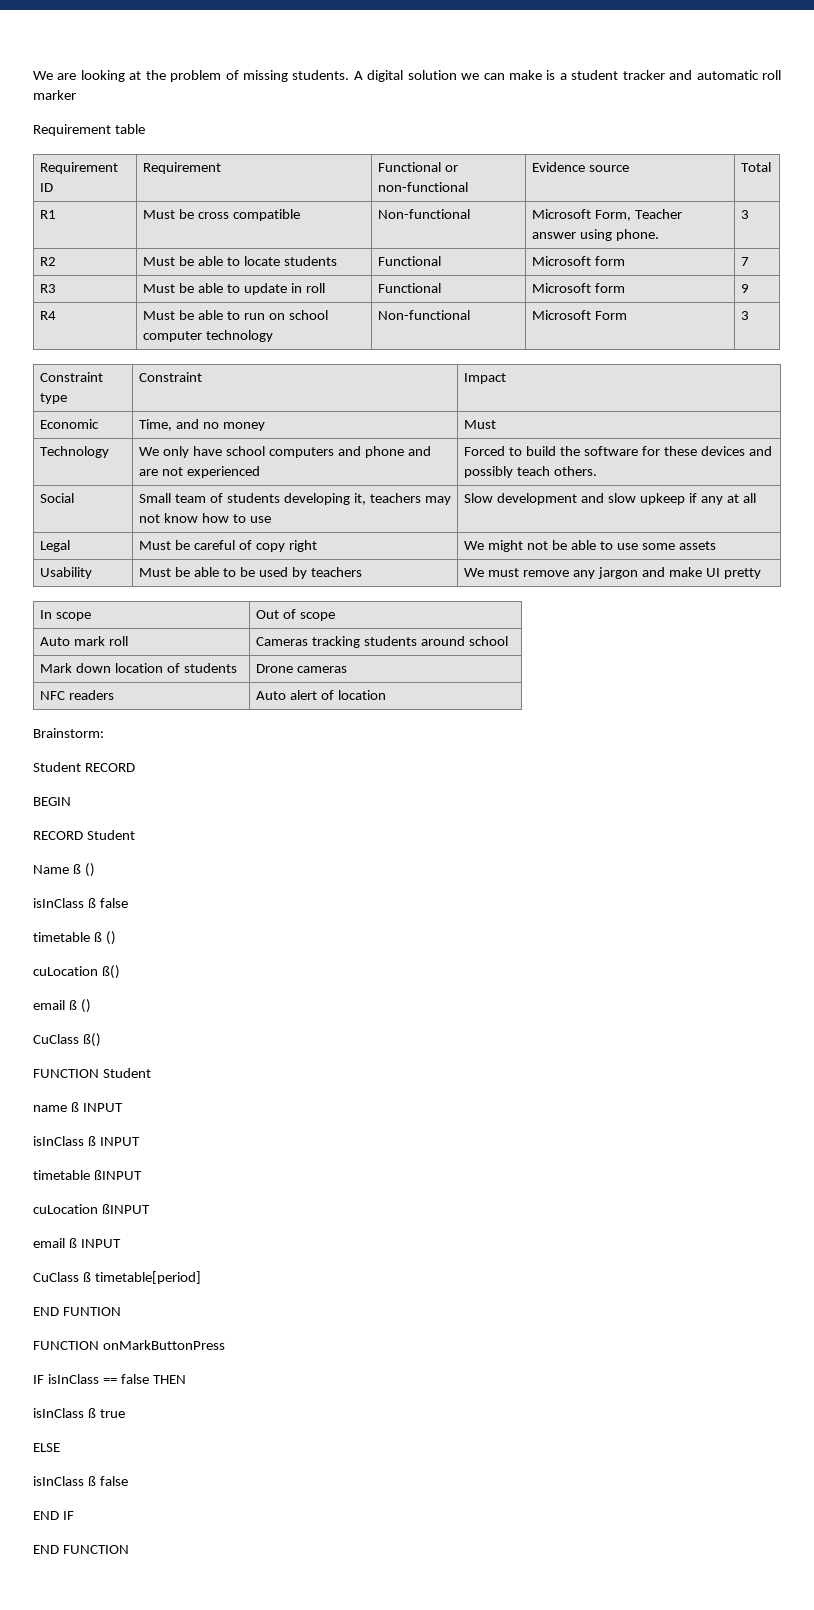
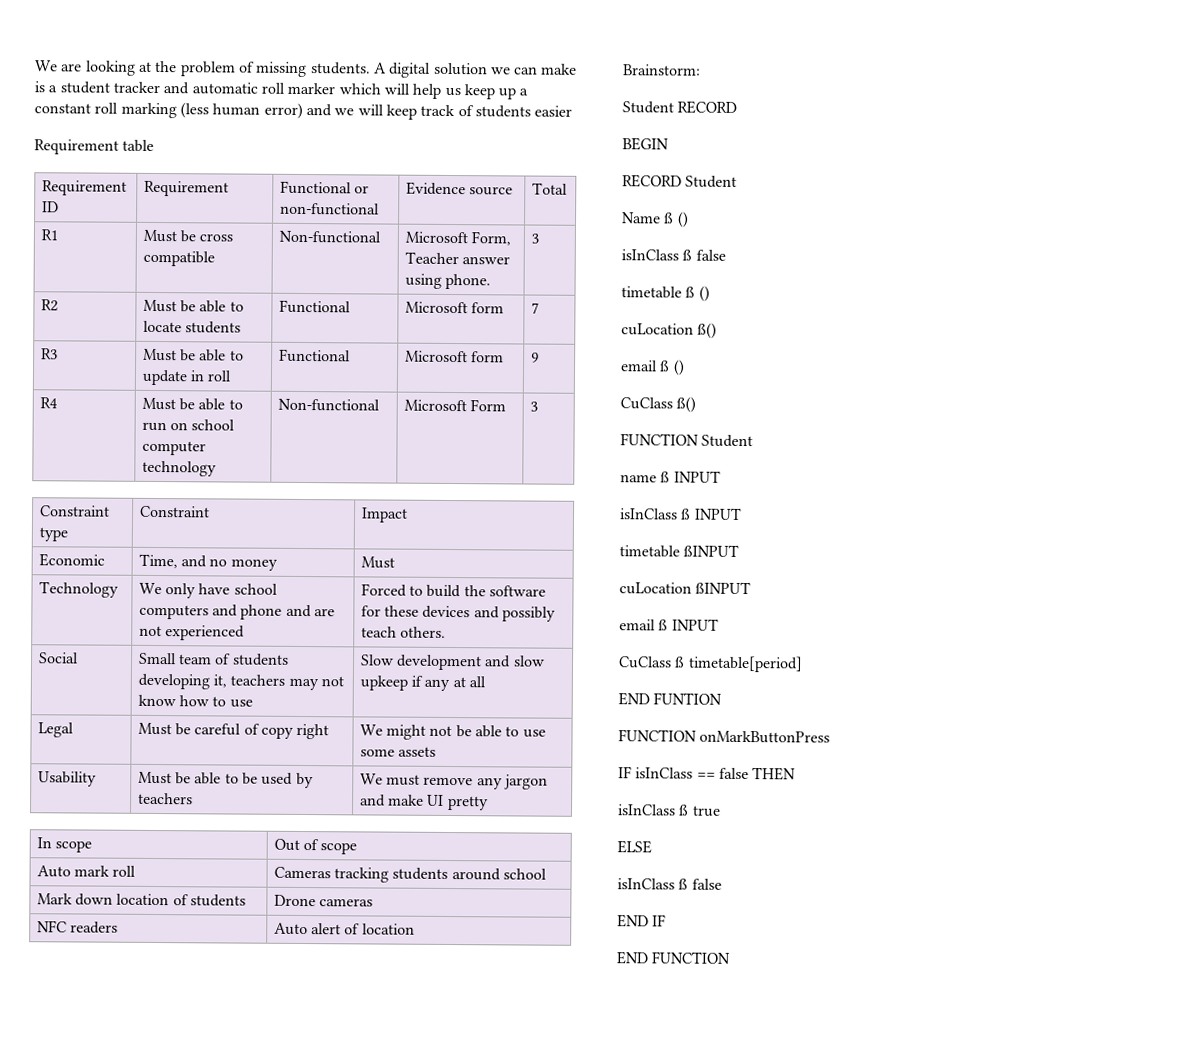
- A digital solution we can make is a student tracker and automatic roll marker
+ A digital solution we can make is a student tracker and automatic roll marker which will help us keep up a constant roll marking (less human error) and we will keep track of students easier

